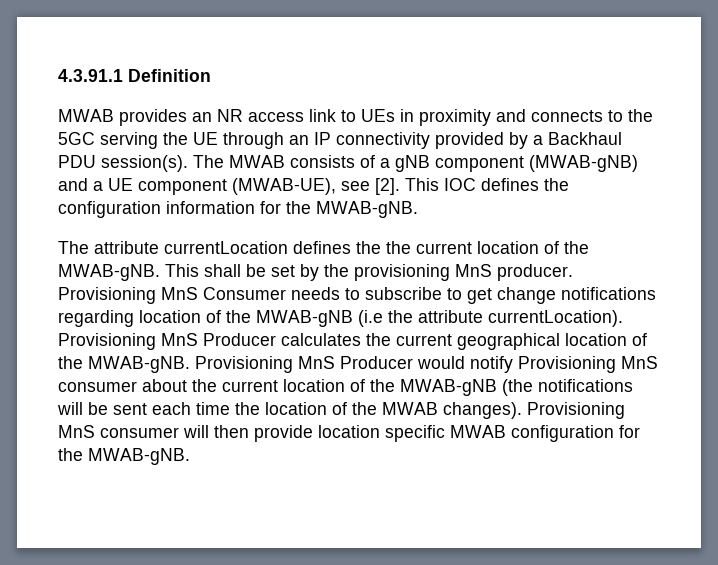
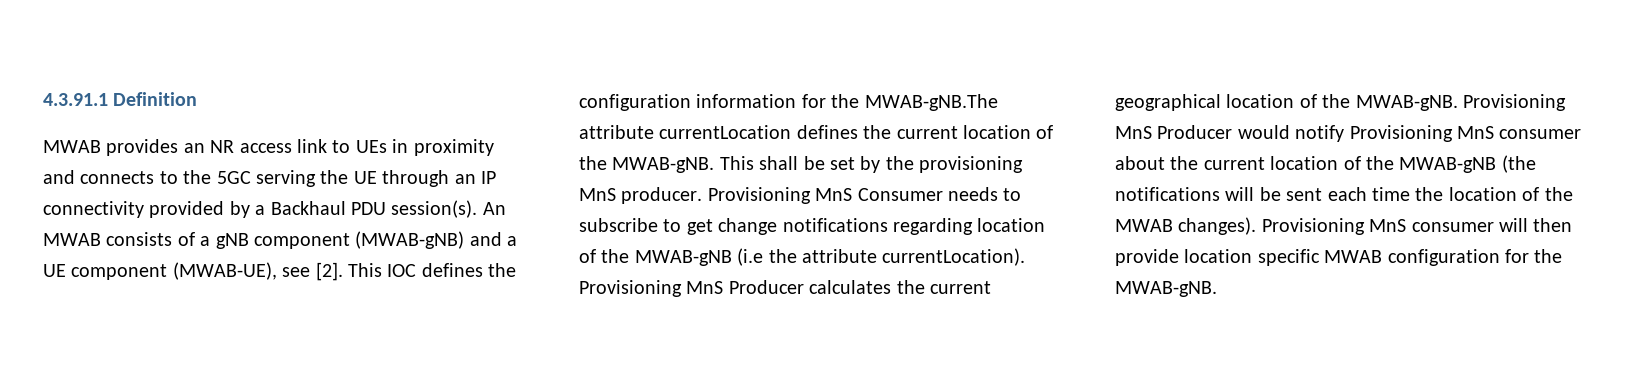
- The MWAB consists of a gNB component (MWAB-gNB) and a UE component (MWAB-UE), see [2].
+ An MWAB consists of a gNB component (MWAB-gNB) and a UE component (MWAB-UE), see [2].
- This IOC defines the configuration information for the MWAB-gNB.
- The attribute currentLocation defines the the current location of the MWAB-gNB.
+ This IOC defines the configuration information for the MWAB-gNB.The attribute currentLocation defines the current location of the MWAB-gNB.

